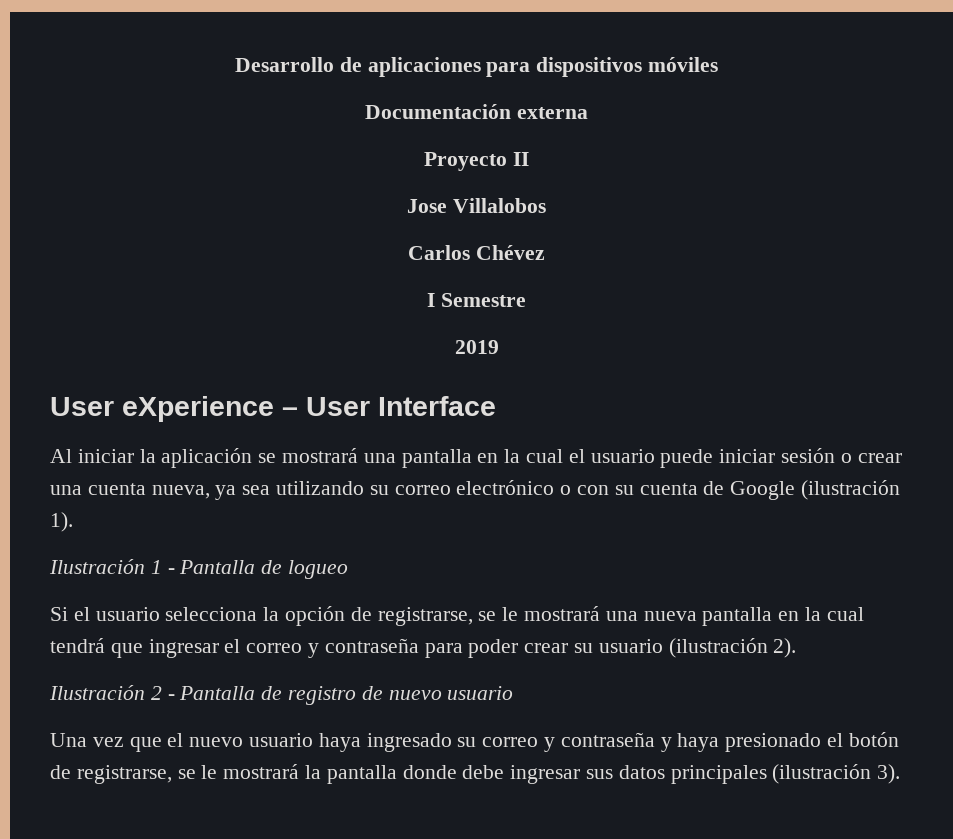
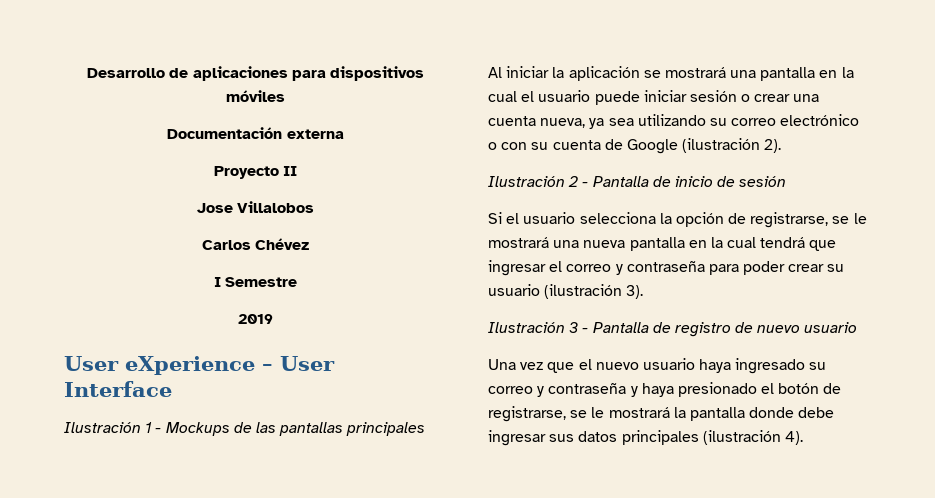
+ Ilustración 1 - Mockups de las pantallas principales
- Al iniciar la aplicación se mostrará una pantalla en la cual el usuario puede iniciar sesión o crear una cuenta nueva, ya sea utilizando su correo electrónico o con su cuenta de Google (ilustración 1).
- Ilustración 1 - Pantalla de logueo
+ Al iniciar la aplicación se mostrará una pantalla en la cual el usuario puede iniciar sesión o crear una cuenta nueva, ya sea utilizando su correo electrónico o con su cuenta de Google (ilustración 2).
+ Ilustración 2 - Pantalla de inicio de sesión
- Si el usuario selecciona la opción de registrarse, se le mostrará una nueva pantalla en la cual tendrá que ingresar el correo y contraseña para poder crear su usuario (ilustración 2).
- Ilustración 2 - Pantalla de registro de nuevo usuario
+ Si el usuario selecciona la opción de registrarse, se le mostrará una nueva pantalla en la cual tendrá que ingresar el correo y contraseña para poder crear su usuario (ilustración 3).
+ Ilustración 3 - Pantalla de registro de nuevo usuario
- Una vez que el nuevo usuario haya ingresado su correo y contraseña y haya presionado el botón de registrarse, se le mostrará la pantalla donde debe ingresar sus datos principales (ilustración 3).
+ Una vez que el nuevo usuario haya ingresado su correo y contraseña y haya presionado el botón de registrarse, se le mostrará la pantalla donde debe ingresar sus datos principales (ilustración 4).

